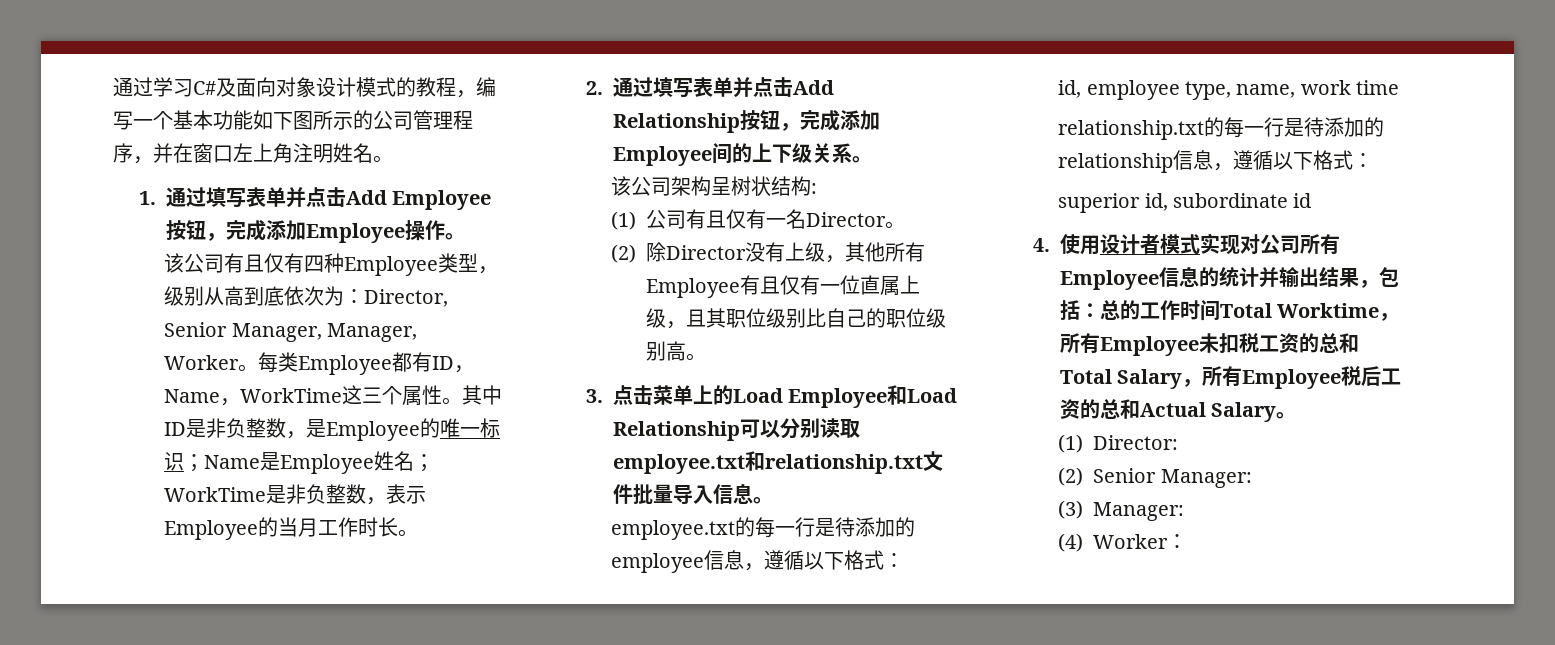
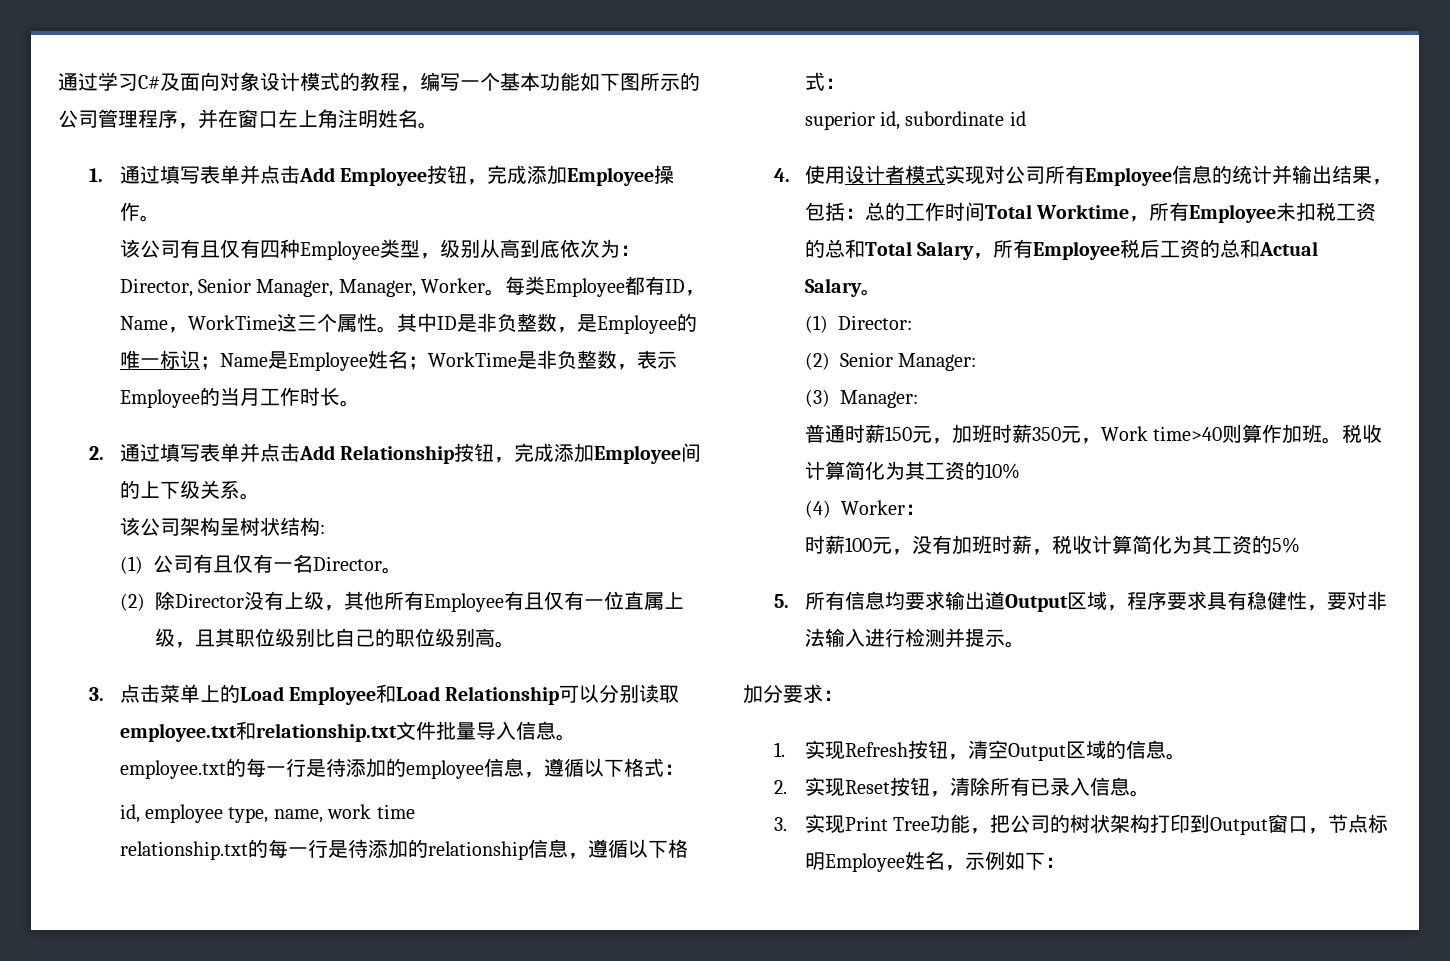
+ 普通时薪150元，加班时薪350元，Work time>40则算作加班。税收计算简化为其工资的10%
  (4) Worker：
+ 时薪100元，没有加班时薪，税收计算简化为其工资的5%
+ 5.所有信息均要求输出道Output区域，程序要求具有稳健性，要对非法输入进行检测并提示。
+ 加分要求：
+ 1.实现Refresh按钮，清空Output区域的信息。
+ 2.实现Reset按钮，清除所有已录入信息。
+ 3.实现Print Tree功能，把公司的树状架构打印到Output窗口，节点标明Employee姓名，示例如下：

